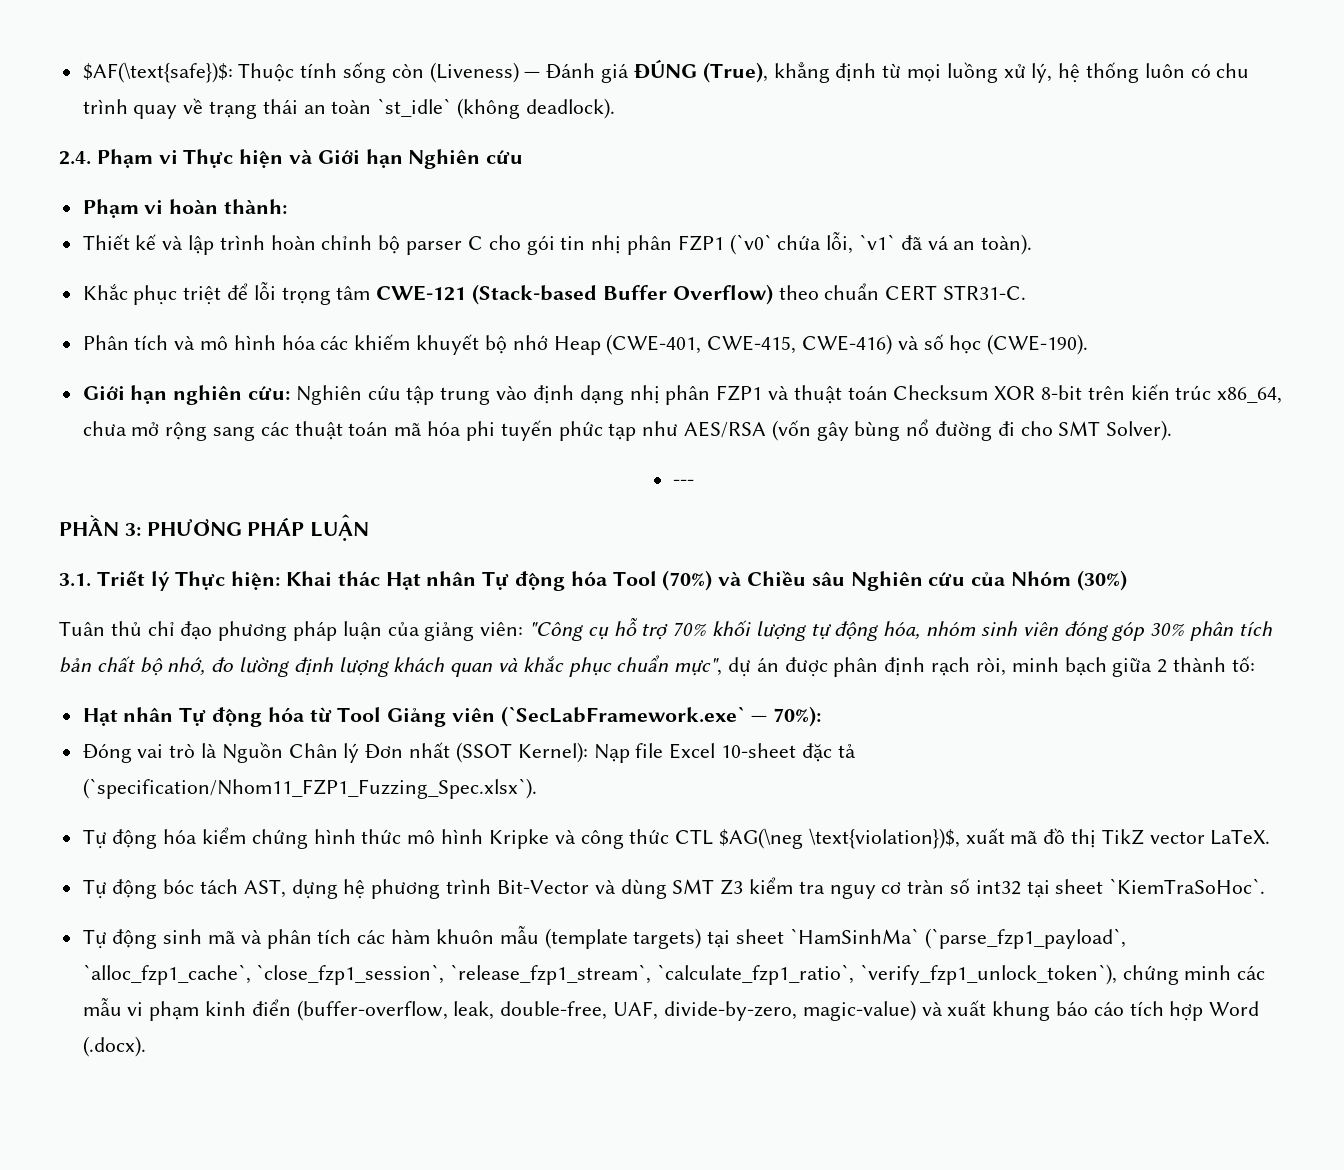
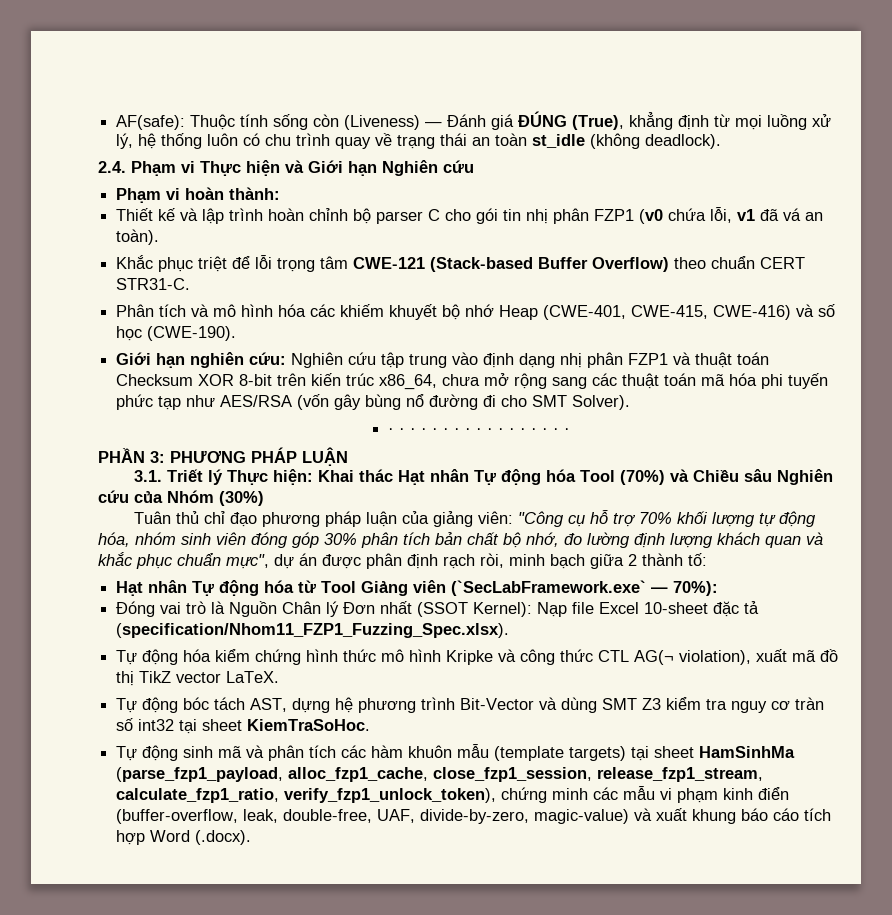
- $AF(\text{safe})$: Thuộc tính sống còn (Liveness) — Đánh giá ĐÚNG (True), khẳng định từ mọi luồng xử lý, hệ thống luôn có chu trình quay về trạng thái an toàn `st_idle` (không deadlock).
+ AF(safe): Thuộc tính sống còn (Liveness) — Đánh giá ĐÚNG (True), khẳng định từ mọi luồng xử lý, hệ thống luôn có chu trình quay về trạng thái an toàn st_idle (không deadlock).
- Thiết kế và lập trình hoàn chỉnh bộ parser C cho gói tin nhị phân FZP1 (`v0` chứa lỗi, `v1` đã vá an toàn).
+ Thiết kế và lập trình hoàn chỉnh bộ parser C cho gói tin nhị phân FZP1 (v0 chứa lỗi, v1 đã vá an toàn).
- ---
+ · · · · · · · · · · · · · · · · ·
- Đóng vai trò là Nguồn Chân lý Đơn nhất (SSOT Kernel): Nạp file Excel 10-sheet đặc tả (`specification/Nhom11_FZP1_Fuzzing_Spec.xlsx`).
+ Đóng vai trò là Nguồn Chân lý Đơn nhất (SSOT Kernel): Nạp file Excel 10-sheet đặc tả (specification/Nhom11_FZP1_Fuzzing_Spec.xlsx).
- Tự động hóa kiểm chứng hình thức mô hình Kripke và công thức CTL $AG(\neg \text{violation})$, xuất mã đồ thị TikZ vector LaTeX.
+ Tự động hóa kiểm chứng hình thức mô hình Kripke và công thức CTL AG(¬ violation), xuất mã đồ thị TikZ vector LaTeX.
- Tự động bóc tách AST, dựng hệ phương trình Bit-Vector và dùng SMT Z3 kiểm tra nguy cơ tràn số int32 tại sheet `KiemTraSoHoc`.
+ Tự động bóc tách AST, dựng hệ phương trình Bit-Vector và dùng SMT Z3 kiểm tra nguy cơ tràn số int32 tại sheet KiemTraSoHoc.
- Tự động sinh mã và phân tích các hàm khuôn mẫu (template targets) tại sheet `HamSinhMa` (`parse_fzp1_payload`, `alloc_fzp1_cache`, `close_fzp1_session`, `release_fzp1_stream`, `calculate_fzp1_ratio`, `verify_fzp1_unlock_token`), chứng minh các mẫu vi phạm kinh điển (buffer-overflow, leak, double-free, UAF, divide-by-zero, magic-value) và xuất khung báo cáo tích hợp Word (.docx).
+ Tự động sinh mã và phân tích các hàm khuôn mẫu (template targets) tại sheet HamSinhMa (parse_fzp1_payload, alloc_fzp1_cache, close_fzp1_session, release_fzp1_stream, calculate_fzp1_ratio, verify_fzp1_unlock_token), chứng minh các mẫu vi phạm kinh điển (buffer-overflow, leak, double-free, UAF, divide-by-zero, magic-value) và xuất khung báo cáo tích hợp Word (.docx).

